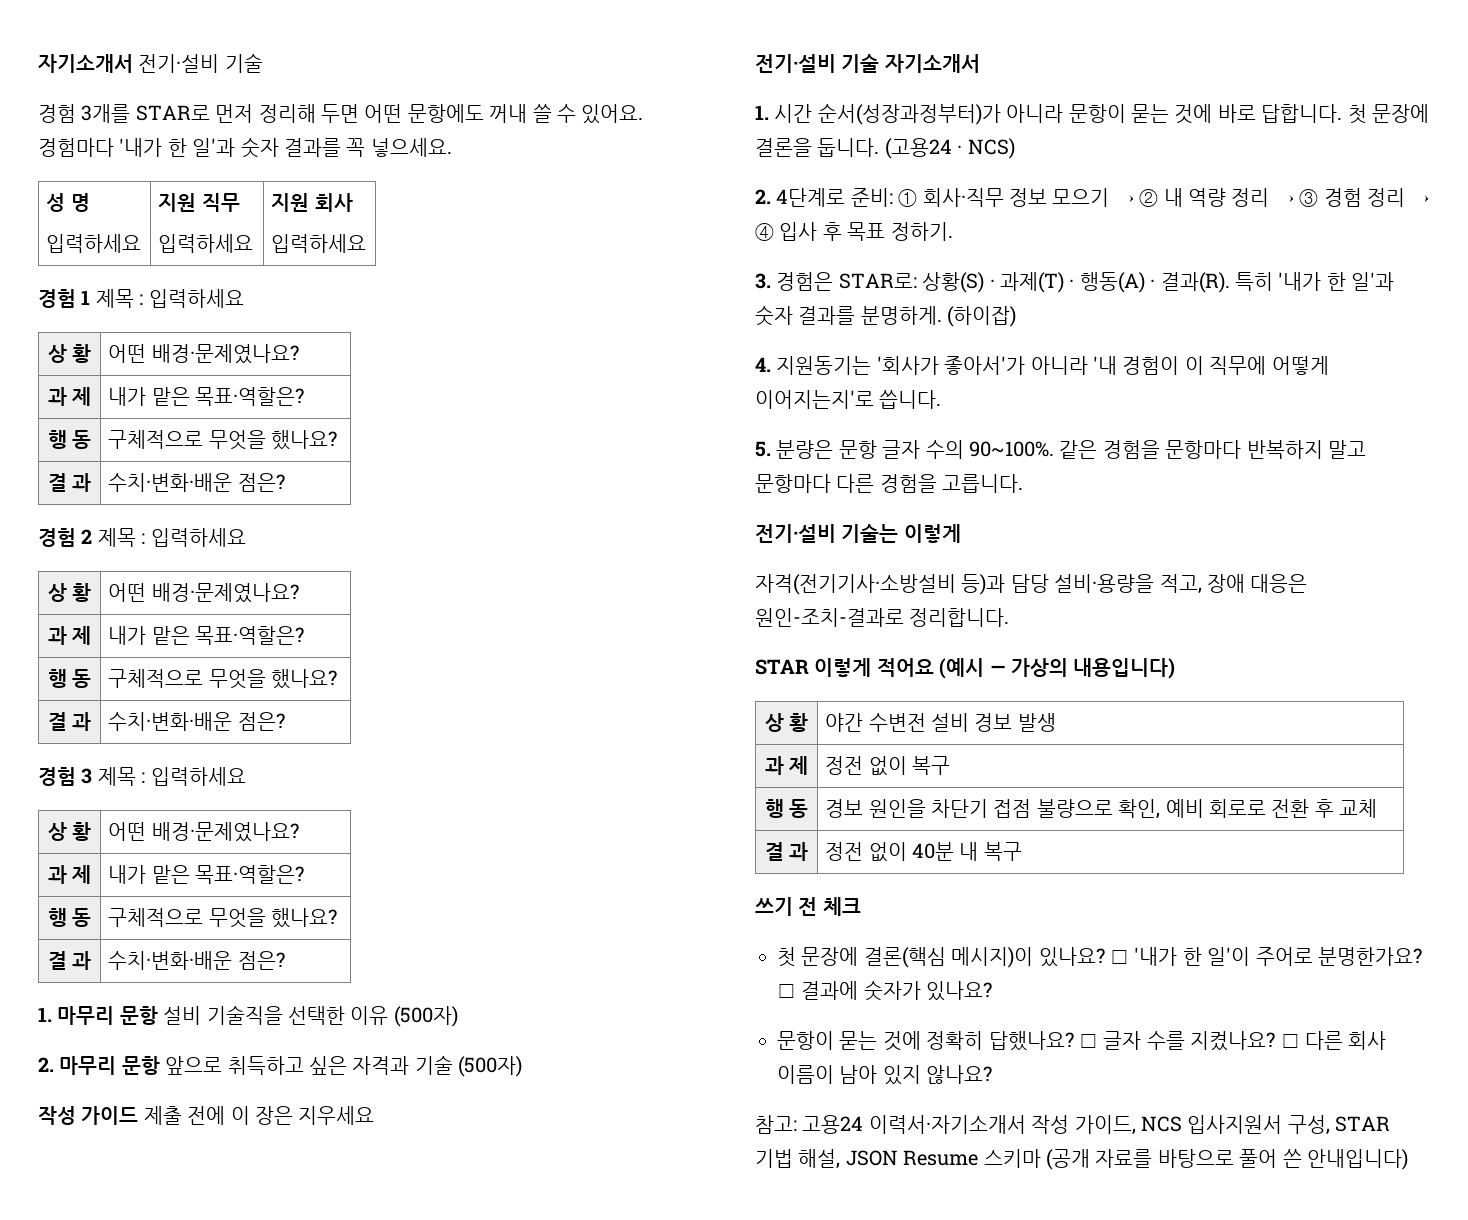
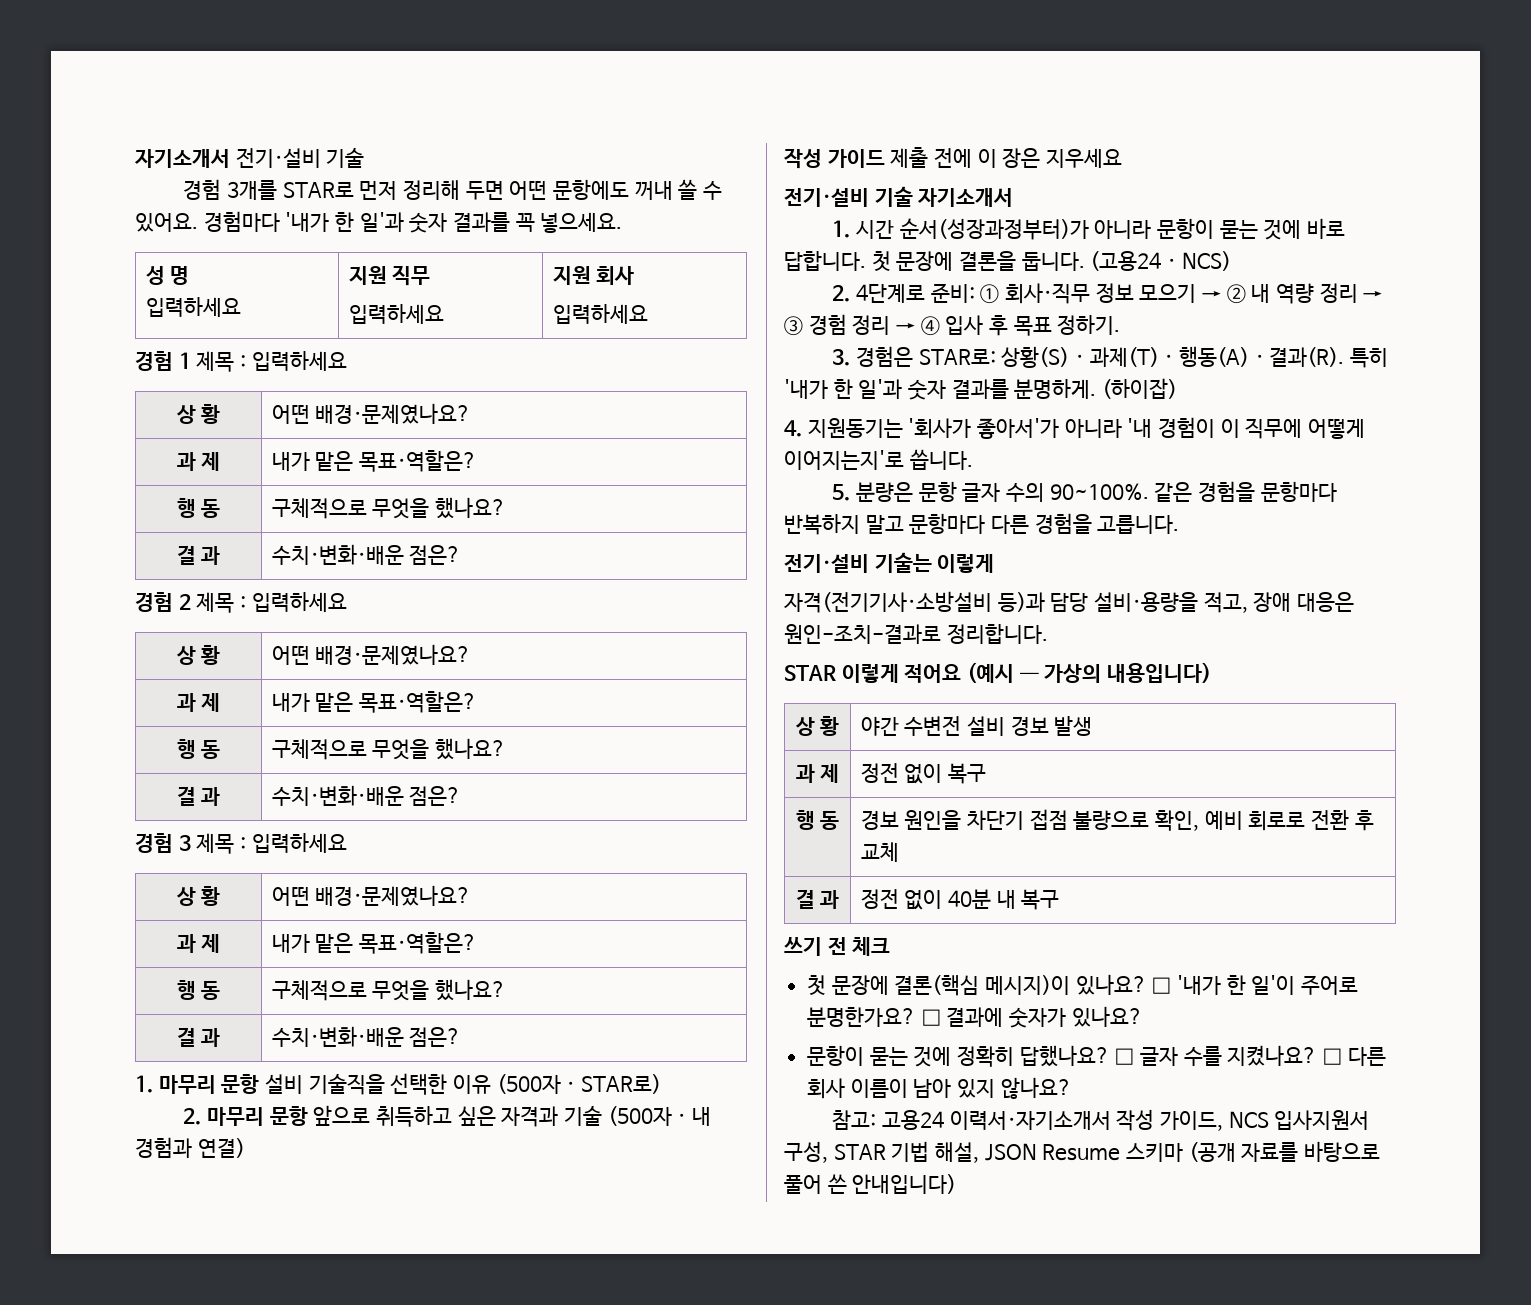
- 1. 마무리 문항 설비 기술직을 선택한 이유 (500자)
+ 1. 마무리 문항 설비 기술직을 선택한 이유 (500자 · STAR로)
- 2. 마무리 문항 앞으로 취득하고 싶은 자격과 기술 (500자)
+ 2. 마무리 문항 앞으로 취득하고 싶은 자격과 기술 (500자 · 내 경험과 연결)

